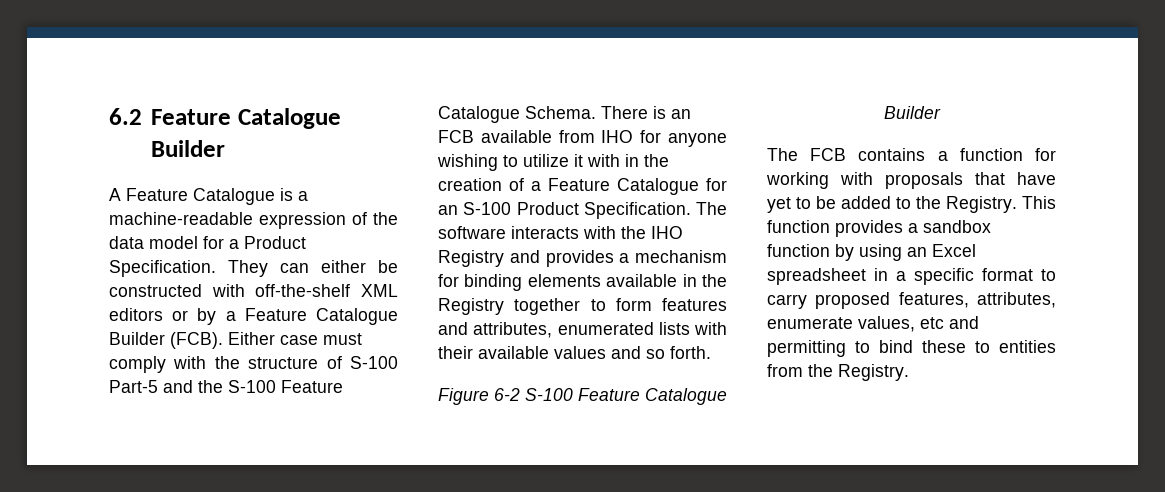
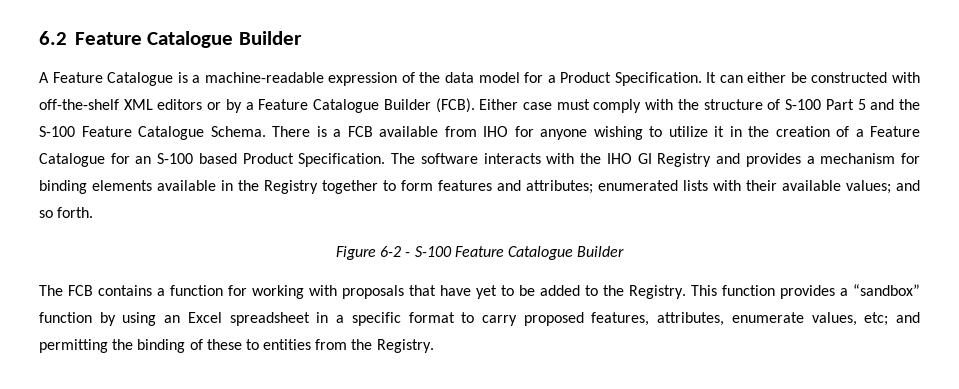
- They can either be constructed with off-the-shelf XML editors or by a Feature Catalogue Builder (FCB).
+ It can either be constructed with off-the-shelf XML editors or by a Feature Catalogue Builder (FCB).
- Either case must comply with the structure of S-100 Part-5 and the S-100 Feature Catalogue Schema.
+ Either case must comply with the structure of S-100 Part 5 and the S-100 Feature Catalogue Schema.
- There is an FCB available from IHO for anyone wishing to utilize it with in the creation of a Feature Catalogue for an S-100 Product Specification.
+ There is a FCB available from IHO for anyone wishing to utilize it in the creation of a Feature Catalogue for an S-100 based Product Specification.
- The software interacts with the IHO Registry and provides a mechanism for binding elements available in the Registry together to form features and attributes, enumerated lists with their available values and so forth.
+ The software interacts with the IHO GI Registry and provides a mechanism for binding elements available in the Registry together to form features and attributes; enumerated lists with their available values; and so forth.
- Figure 6-2 S-100 Feature Catalogue Builder
+ Figure 6-2 - S-100 Feature Catalogue Builder
- This function provides a sandbox function by using an Excel spreadsheet in a specific format to carry proposed features, attributes, enumerate values, etc and permitting to bind these to entities from the Registry.
+ This function provides a “sandbox” function by using an Excel spreadsheet in a specific format to carry proposed features, attributes, enumerate values, etc; and permitting the binding of these to entities from the Registry.

